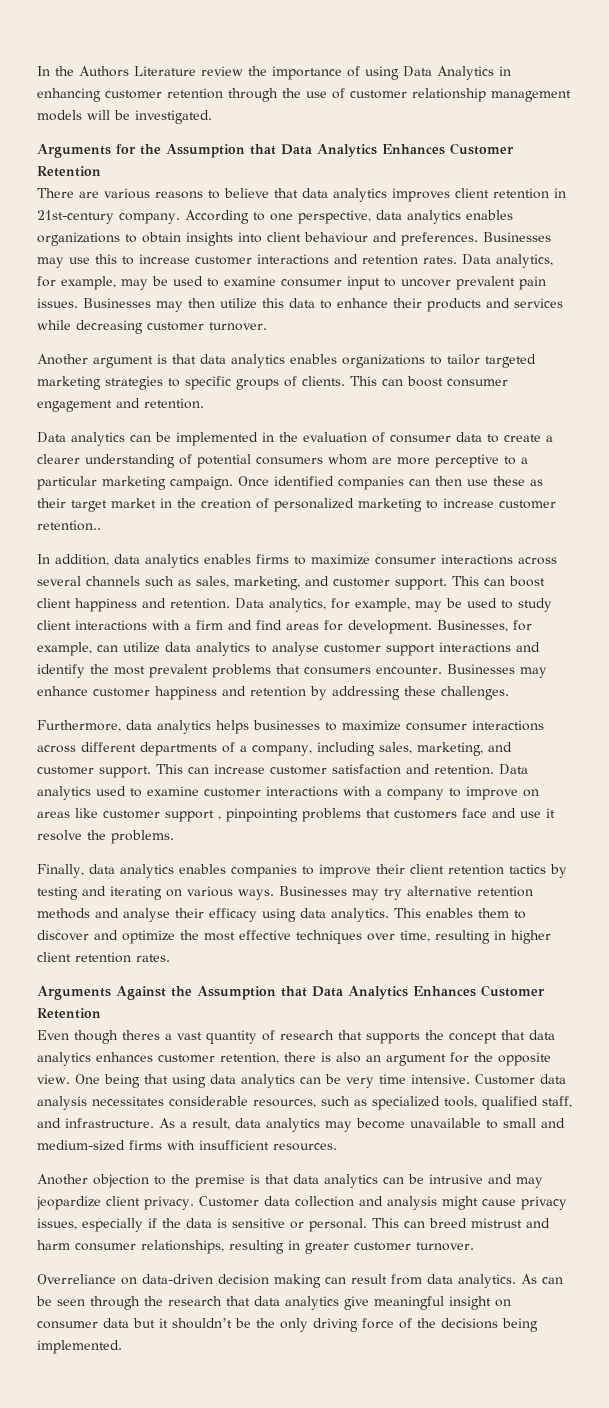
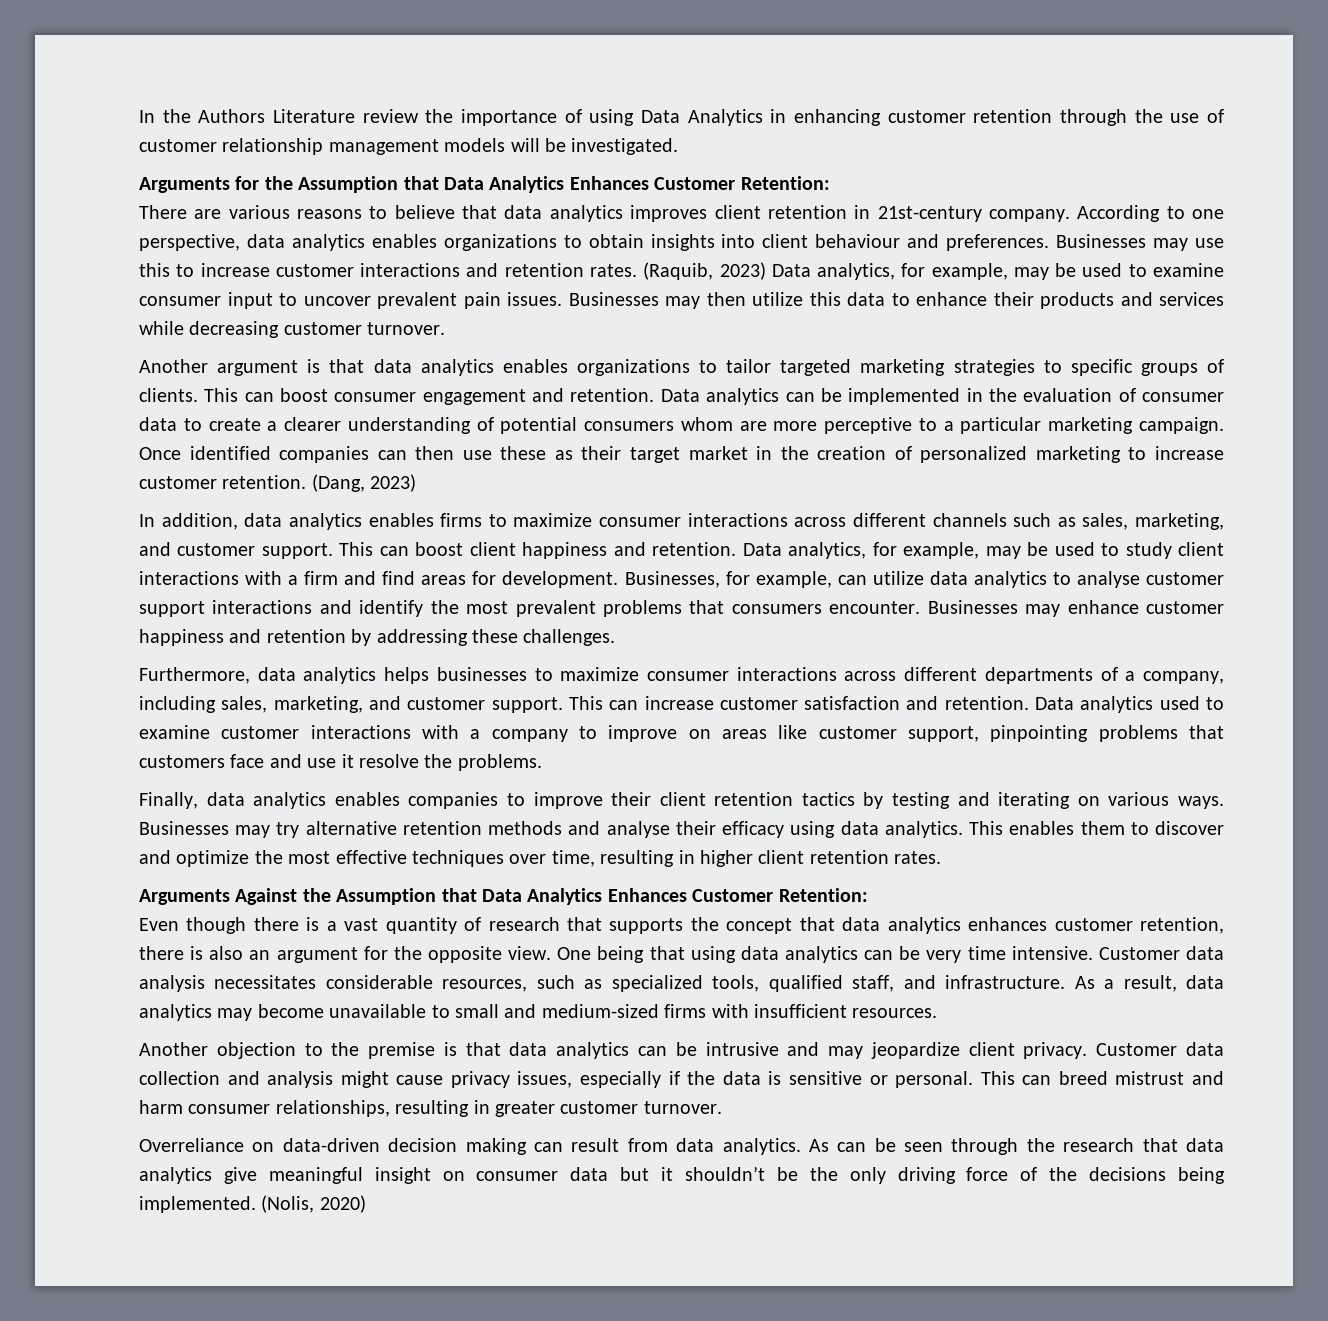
- Arguments for the Assumption that Data Analytics Enhances Customer Retention
+ Arguments for the Assumption that Data Analytics Enhances Customer Retention:
- Data analytics, for example, may be used to examine consumer input to uncover prevalent pain issues.
+ (Raquib, 2023) Data analytics, for example, may be used to examine consumer input to uncover prevalent pain issues.
- This can boost consumer engagement and retention.
- Data analytics can be implemented in the evaluation of consumer data to create a clearer understanding of potential consumers whom are more perceptive to a particular marketing campaign.
+ This can boost consumer engagement and retention. Data analytics can be implemented in the evaluation of consumer data to create a clearer understanding of potential consumers whom are more perceptive to a particular marketing campaign.
- Once identified companies can then use these as their target market in the creation of personalized marketing to increase customer retention..
+ Once identified companies can then use these as their target market in the creation of personalized marketing to increase customer retention. (Dang, 2023)
- In addition, data analytics enables firms to maximize consumer interactions across several channels such as sales, marketing, and customer support.
+ In addition, data analytics enables firms to maximize consumer interactions across different channels such as sales, marketing, and customer support.
- Data analytics used to examine customer interactions with a company to improve on areas like customer support , pinpointing problems that customers face and use it resolve the problems.
+ Data analytics used to examine customer interactions with a company to improve on areas like customer support, pinpointing problems that customers face and use it resolve the problems.
- Arguments Against the Assumption that Data Analytics Enhances Customer Retention
+ Arguments Against the Assumption that Data Analytics Enhances Customer Retention:
- Even though theres a vast quantity of research that supports the concept that data analytics enhances customer retention, there is also an argument for the opposite view.
+ Even though there is a vast quantity of research that supports the concept that data analytics enhances customer retention, there is also an argument for the opposite view.
+ (Nolis, 2020)

